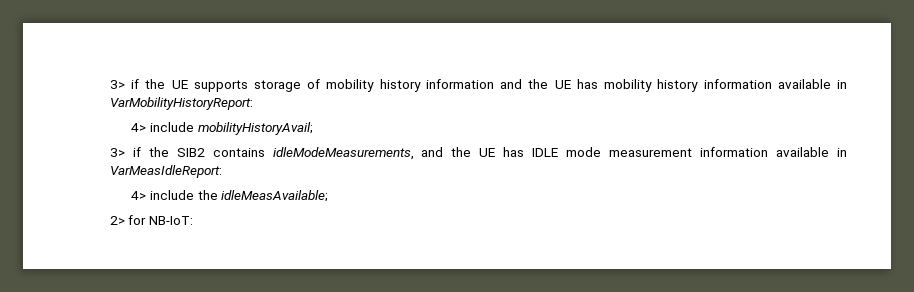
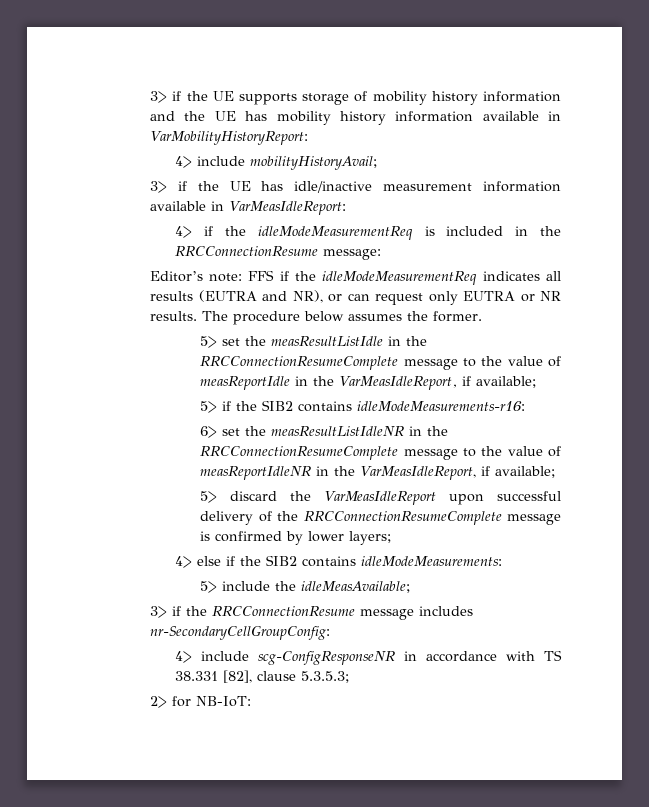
- 3> if the SIB2 contains idleModeMeasurements, and the UE has IDLE mode measurement information available in VarMeasIdleReport:
+ 3> if the UE has idle/inactive measurement information available in VarMeasIdleReport:
- 4> include the idleMeasAvailable;
+ 4> if the idleModeMeasurementReq is included in the RRCConnectionResume message:
+ Editor’s note: FFS if the idleModeMeasurementReq indicates all results (EUTRA and NR), or can request only EUTRA or NR results. The procedure below assumes the former.
+ 5> set the measResultListIdle in the RRCConnectionResumeComplete message to the value of measReportIdle in the VarMeasIdleReport, if available;
+ 5> if the SIB2 contains idleModeMeasurements-r16:
+ 6> set the measResultListIdleNR in the RRCConnectionResumeComplete message to the value of measReportIdleNR in the VarMeasIdleReport, if available;
+ 5> discard the VarMeasIdleReport upon successful delivery of the RRCConnectionResumeComplete message is confirmed by lower layers;
+ 4> else if the SIB2 contains idleModeMeasurements:
+ 5> include the idleMeasAvailable;
+ 3> if the RRCConnectionResume message includes nr-SecondaryCellGroupConfig:
+ 4> include scg-ConfigResponseNR in accordance with TS 38.331 [82], clause 5.3.5.3;

